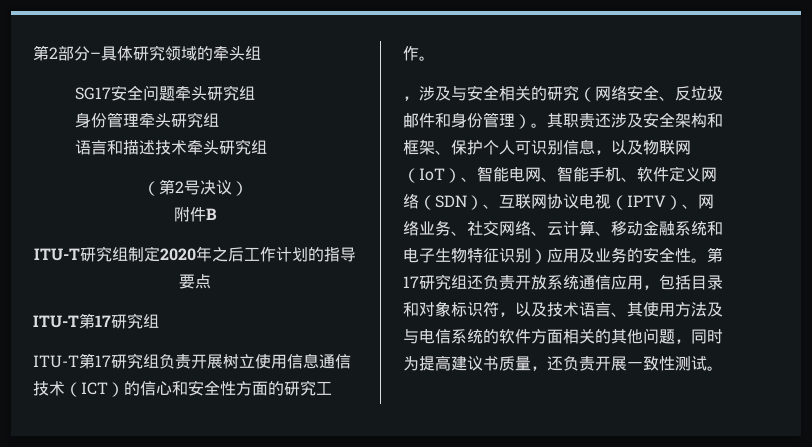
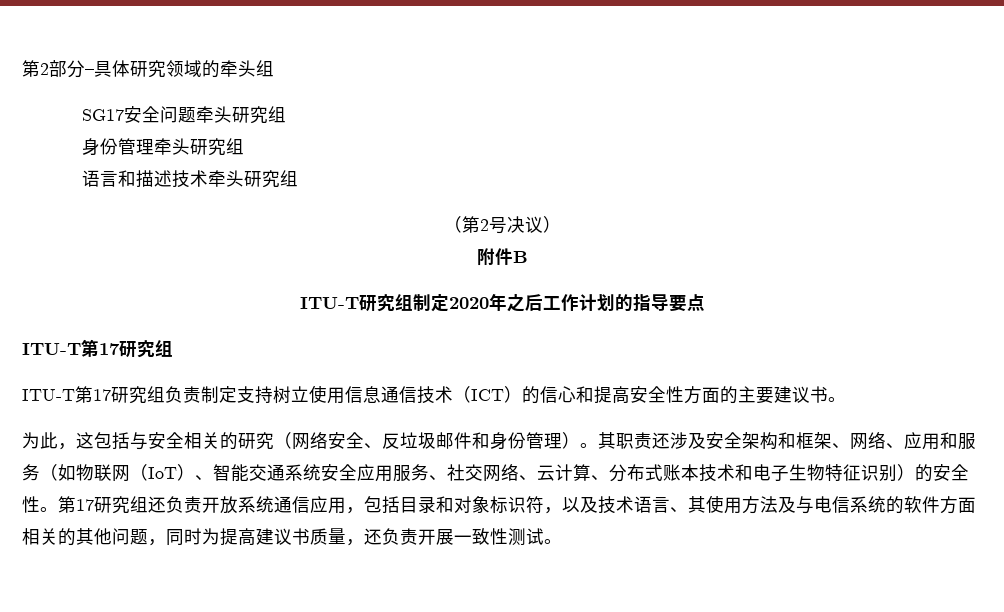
- ITU-T第17研究组负责开展树立使用信息通信技术（ICT）的信心和安全性方面的研究工作。
- ，涉及与安全相关的研究（网络安全、反垃圾邮件和身份管理）。
+ ITU-T第17研究组负责制定支持树立使用信息通信技术（ICT）的信心和提高安全性方面的主要建议书。
+ 为此，这包括与安全相关的研究（网络安全、反垃圾邮件和身份管理）。
- 其职责还涉及安全架构和框架、保护个人可识别信息，以及物联网（IoT）、智能电网、智能手机、软件定义网络（SDN）、互联网协议电视（IPTV）、网络业务、社交网络、云计算、移动金融系统和电子生物特征识别）应用及业务的安全性。
+ 其职责还涉及安全架构和框架、网络、应用和服务（如物联网（IoT）、智能交通系统安全应用服务、社交网络、云计算、分布式账本技术和电子生物特征识别）的安全性。

